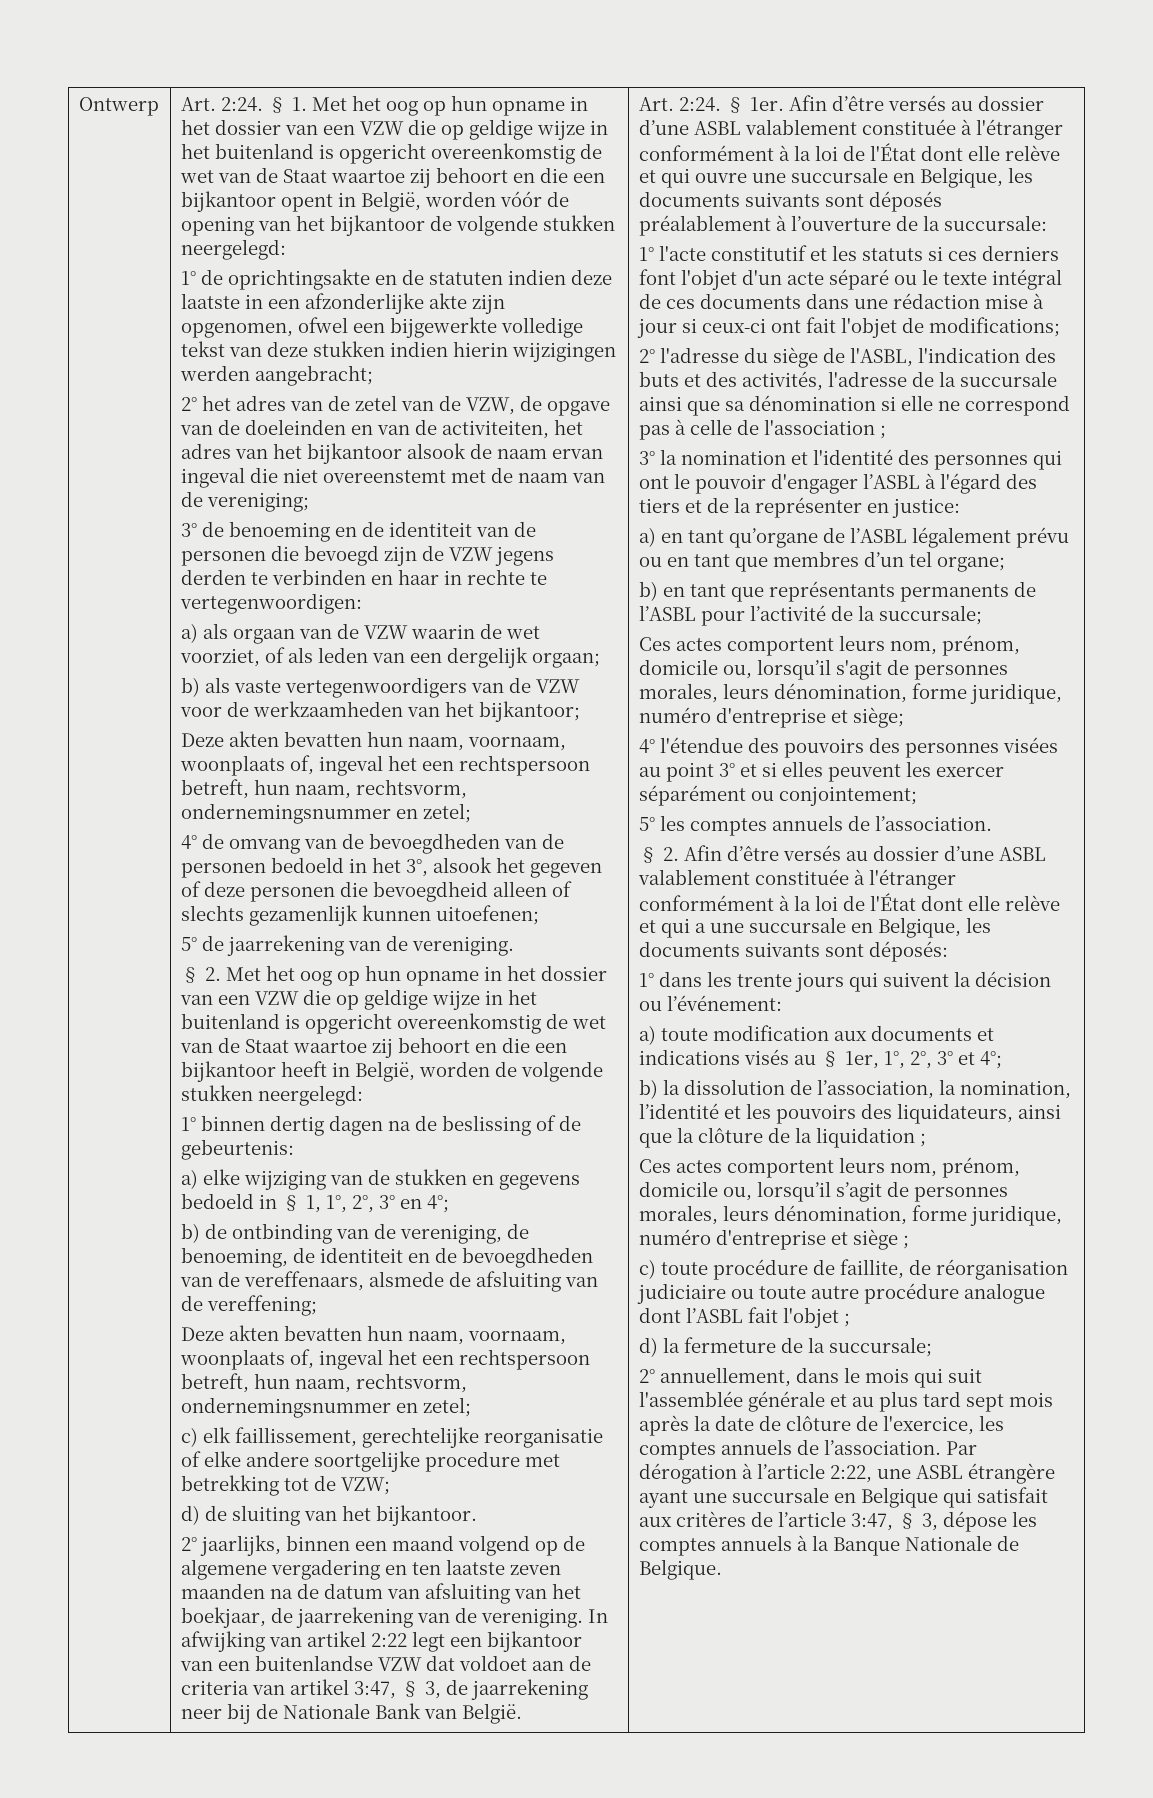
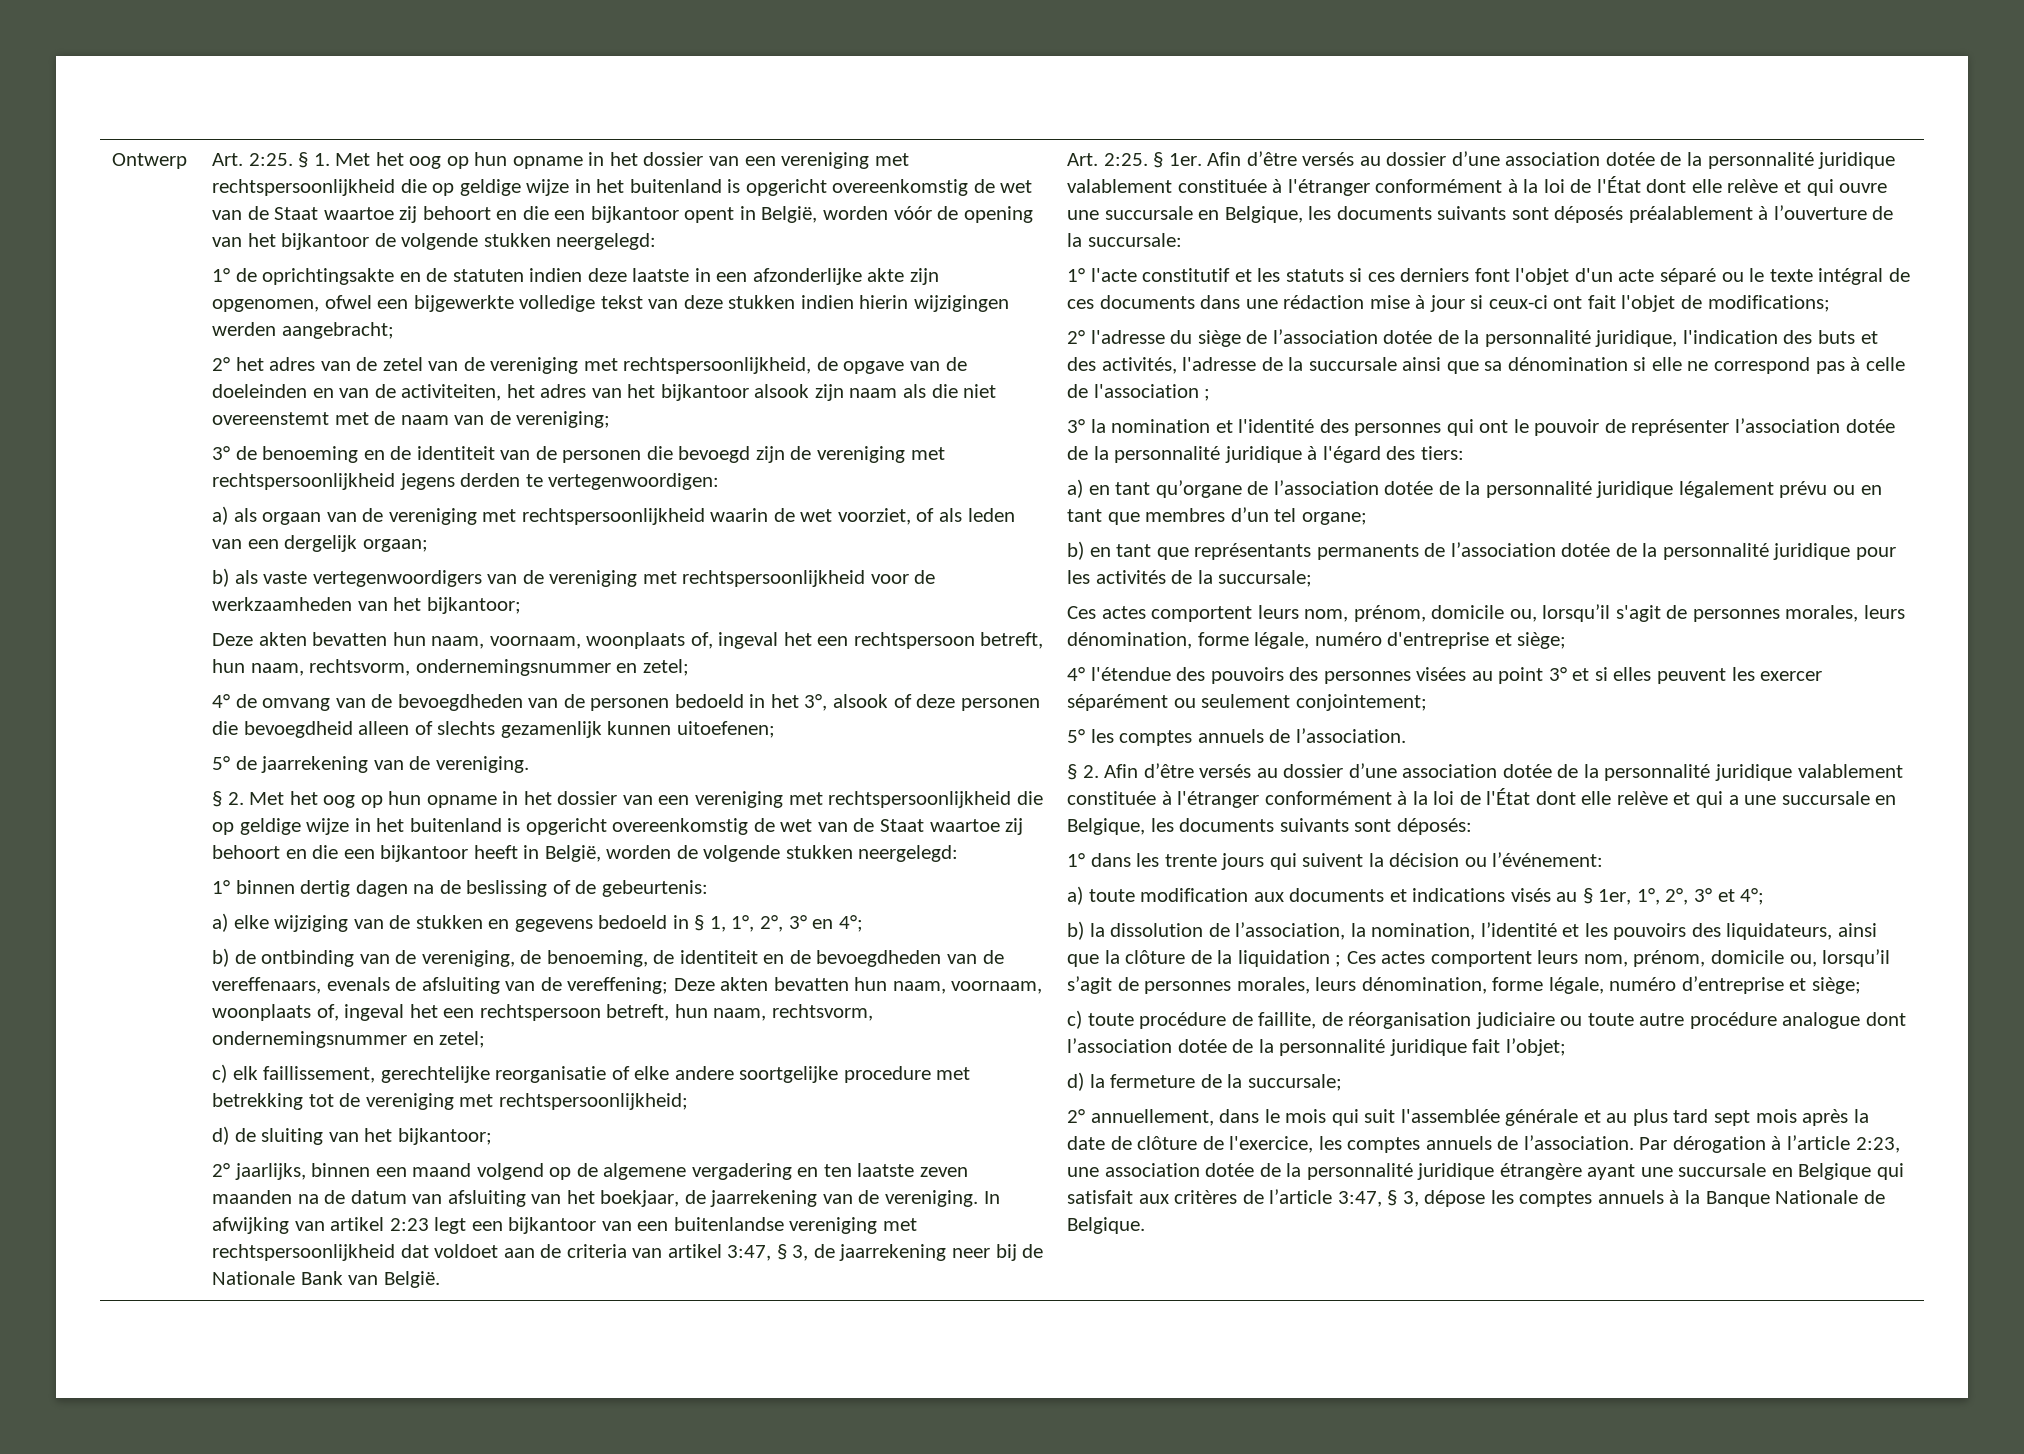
- Ontwerp | Art. 2:24.
+ Ontwerp | Art. 2:25.
- § 1. Met het oog op hun opname in het dossier van een VZW die op geldige wijze in het buitenland is opgericht overeenkomstig de wet van de Staat waartoe zij behoort en die een bijkantoor opent in België, worden vóór de opening van het bijkantoor de volgende stukken neergelegd:
+ § 1. Met het oog op hun opname in het dossier van een vereniging met rechtspersoonlijkheid die op geldige wijze in het buitenland is opgericht overeenkomstig de wet van de Staat waartoe zij behoort en die een bijkantoor opent in België, worden vóór de opening van het bijkantoor de volgende stukken neergelegd:
- 2° het adres van de zetel van de VZW, de opgave van de doeleinden en van de activiteiten, het adres van het bijkantoor alsook de naam ervan ingeval die niet overeenstemt met de naam van de vereniging;
+ 2° het adres van de zetel van de vereniging met rechtspersoonlijkheid, de opgave van de doeleinden en van de activiteiten, het adres van het bijkantoor alsook zijn naam als die niet overeenstemt met de naam van de vereniging;
- 3° de benoeming en de identiteit van de personen die bevoegd zijn de VZW jegens derden te verbinden en haar in rechte te vertegenwoordigen:
+ 3° de benoeming en de identiteit van de personen die bevoegd zijn de vereniging met rechtspersoonlijkheid jegens derden te vertegenwoordigen:
- a) als orgaan van de VZW waarin de wet voorziet, of als leden van een dergelijk orgaan;
+ a) als orgaan van de vereniging met rechtspersoonlijkheid waarin de wet voorziet, of als leden van een dergelijk orgaan;
- b) als vaste vertegenwoordigers van de VZW voor de werkzaamheden van het bijkantoor;
+ b) als vaste vertegenwoordigers van de vereniging met rechtspersoonlijkheid voor de werkzaamheden van het bijkantoor;
- 4° de omvang van de bevoegdheden van de personen bedoeld in het 3°, alsook het gegeven of deze personen die bevoegdheid alleen of slechts gezamenlijk kunnen uitoefenen;
+ 4° de omvang van de bevoegdheden van de personen bedoeld in het 3°, alsook of deze personen die bevoegdheid alleen of slechts gezamenlijk kunnen uitoefenen;
- § 2. Met het oog op hun opname in het dossier van een VZW die op geldige wijze in het buitenland is opgericht overeenkomstig de wet van de Staat waartoe zij behoort en die een bijkantoor heeft in België, worden de volgende stukken neergelegd:
+ § 2. Met het oog op hun opname in het dossier van een vereniging met rechtspersoonlijkheid die op geldige wijze in het buitenland is opgericht overeenkomstig de wet van de Staat waartoe zij behoort en die een bijkantoor heeft in België, worden de volgende stukken neergelegd:
- b) de ontbinding van de vereniging, de benoeming, de identiteit en de bevoegdheden van de vereffenaars, alsmede de afsluiting van de vereffening;
- Deze akten bevatten hun naam, voornaam, woonplaats of, ingeval het een rechtspersoon betreft, hun naam, rechtsvorm, ondernemingsnummer en zetel;
+ b) de ontbinding van de vereniging, de benoeming, de identiteit en de bevoegdheden van de vereffenaars, evenals de afsluiting van de vereffening; Deze akten bevatten hun naam, voornaam, woonplaats of, ingeval het een rechtspersoon betreft, hun naam, rechtsvorm, ondernemingsnummer en zetel;
- c) elk faillissement, gerechtelijke reorganisatie of elke andere soortgelijke procedure met betrekking tot de VZW;
+ c) elk faillissement, gerechtelijke reorganisatie of elke andere soortgelijke procedure met betrekking tot de vereniging met rechtspersoonlijkheid;
- d) de sluiting van het bijkantoor.
+ d) de sluiting van het bijkantoor;
- In afwijking van artikel 2:22 legt een bijkantoor van een buitenlandse VZW dat voldoet aan de criteria van artikel 3:47, § 3, de jaarrekening neer bij de Nationale Bank van België. | Art. 2:24.
+ In afwijking van artikel 2:23 legt een bijkantoor van een buitenlandse vereniging met rechtspersoonlijkheid dat voldoet aan de criteria van artikel 3:47, § 3, de jaarrekening neer bij de Nationale Bank van België. | Art. 2:25.
- Afin d’être versés au dossier d’une ASBL valablement constituée à l'étranger conformément à la loi de l'État dont elle relève et qui ouvre une succursale en Belgique, les documents suivants sont déposés préalablement à l’ouverture de la succursale:
+ Afin d’être versés au dossier d’une association dotée de la personnalité juridique valablement constituée à l'étranger conformément à la loi de l'État dont elle relève et qui ouvre une succursale en Belgique, les documents suivants sont déposés préalablement à l’ouverture de la succursale:
- 2° l'adresse du siège de l'ASBL, l'indication des buts et des activités, l'adresse de la succursale ainsi que sa dénomination si elle ne correspond pas à celle de l'association ;
+ 2° l'adresse du siège de l’association dotée de la personnalité juridique, l'indication des buts et des activités, l'adresse de la succursale ainsi que sa dénomination si elle ne correspond pas à celle de l'association ;
- 3° la nomination et l'identité des personnes qui ont le pouvoir d'engager l’ASBL à l'égard des tiers et de la représenter en justice:
+ 3° la nomination et l'identité des personnes qui ont le pouvoir de représenter l’association dotée de la personnalité juridique à l'égard des tiers:
- a) en tant qu’organe de l’ASBL légalement prévu ou en tant que membres d’un tel organe;
+ a) en tant qu’organe de l’association dotée de la personnalité juridique légalement prévu ou en tant que membres d’un tel organe;
- b) en tant que représentants permanents de l’ASBL pour l’activité de la succursale;
- Ces actes comportent leurs nom, prénom, domicile ou, lorsqu’il s'agit de personnes morales, leurs dénomination, forme juridique, numéro d'entreprise et siège;
+ b) en tant que représentants permanents de l’association dotée de la personnalité juridique pour les activités de la succursale;
+ Ces actes comportent leurs nom, prénom, domicile ou, lorsqu’il s'agit de personnes morales, leurs dénomination, forme légale, numéro d'entreprise et siège;
- 4° l'étendue des pouvoirs des personnes visées au point 3° et si elles peuvent les exercer séparément ou conjointement;
+ 4° l'étendue des pouvoirs des personnes visées au point 3° et si elles peuvent les exercer séparément ou seulement conjointement;
- § 2. Afin d’être versés au dossier d’une ASBL valablement constituée à l'étranger conformément à la loi de l'État dont elle relève et qui a une succursale en Belgique, les documents suivants sont déposés:
+ § 2. Afin d’être versés au dossier d’une association dotée de la personnalité juridique valablement constituée à l'étranger conformément à la loi de l'État dont elle relève et qui a une succursale en Belgique, les documents suivants sont déposés:
- b) la dissolution de l’association, la nomination, l’identité et les pouvoirs des liquidateurs, ainsi que la clôture de la liquidation ;
- Ces actes comportent leurs nom, prénom, domicile ou, lorsqu’il s’agit de personnes morales, leurs dénomination, forme juridique, numéro d'entreprise et siège ;
+ b) la dissolution de l’association, la nomination, l’identité et les pouvoirs des liquidateurs, ainsi que la clôture de la liquidation ; Ces actes comportent leurs nom, prénom, domicile ou, lorsqu’il s’agit de personnes morales, leurs dénomination, forme légale, numéro d’entreprise et siège;
- c) toute procédure de faillite, de réorganisation judiciaire ou toute autre procédure analogue dont l’ASBL fait l'objet ;
+ c) toute procédure de faillite, de réorganisation judiciaire ou toute autre procédure analogue dont l’association dotée de la personnalité juridique fait l’objet;
- Par dérogation à l’article 2:22, une ASBL étrangère ayant une succursale en Belgique qui satisfait aux critères de l’article 3:47, § 3, dépose les comptes annuels à la Banque Nationale de Belgique.
+ Par dérogation à l’article 2:23, une association dotée de la personnalité juridique étrangère ayant une succursale en Belgique qui satisfait aux critères de l’article 3:47, § 3, dépose les comptes annuels à la Banque Nationale de Belgique.

